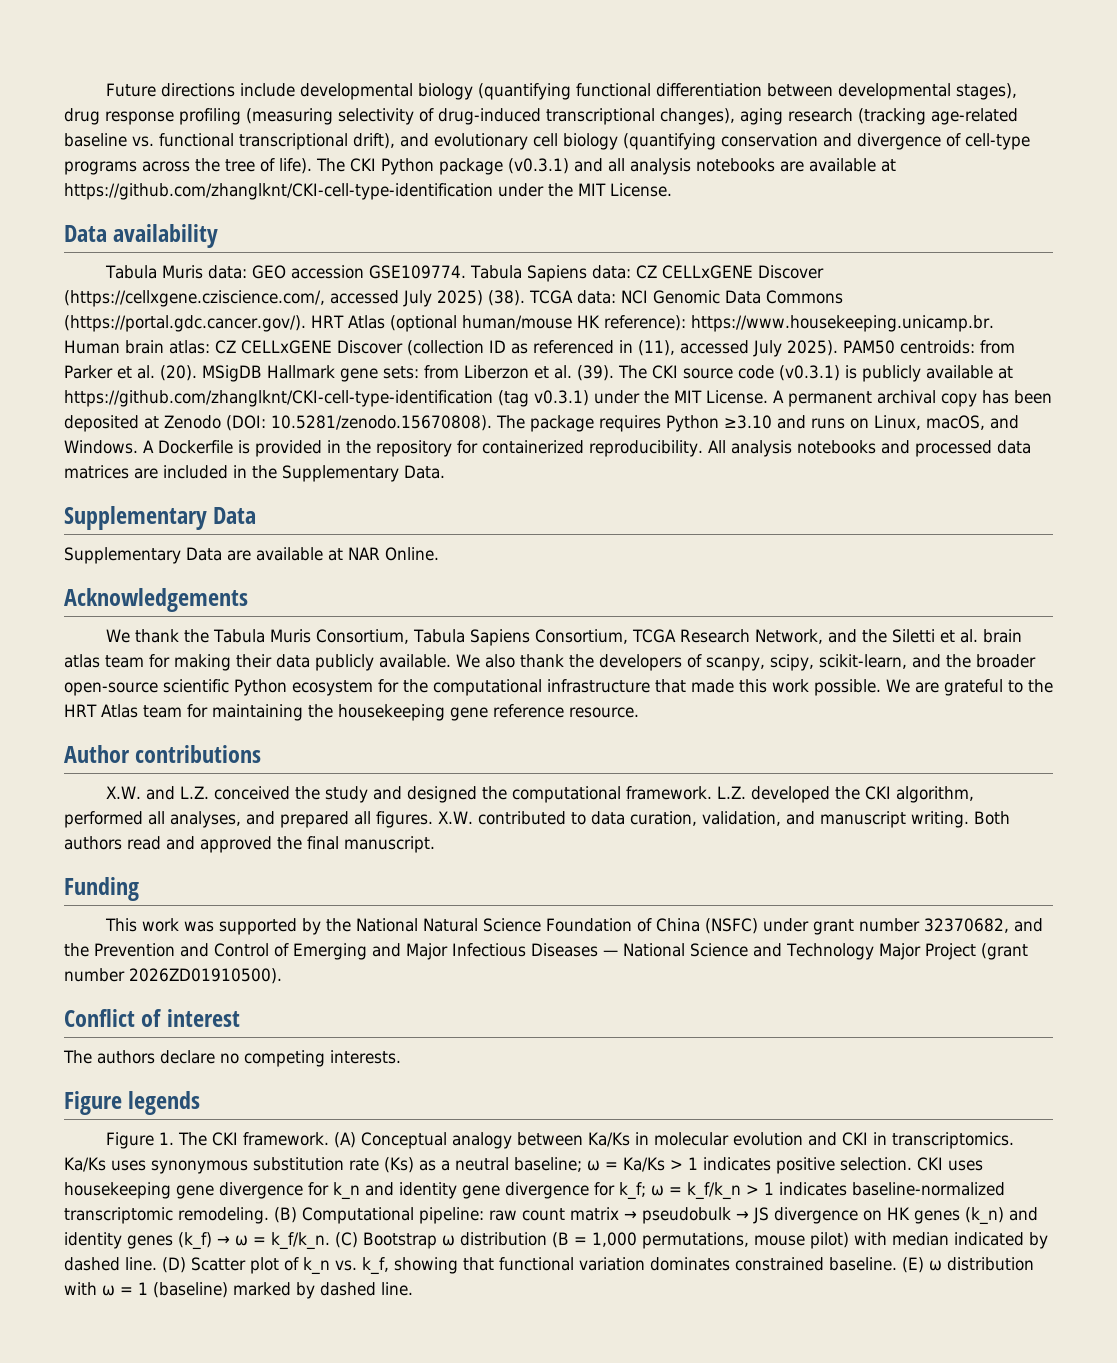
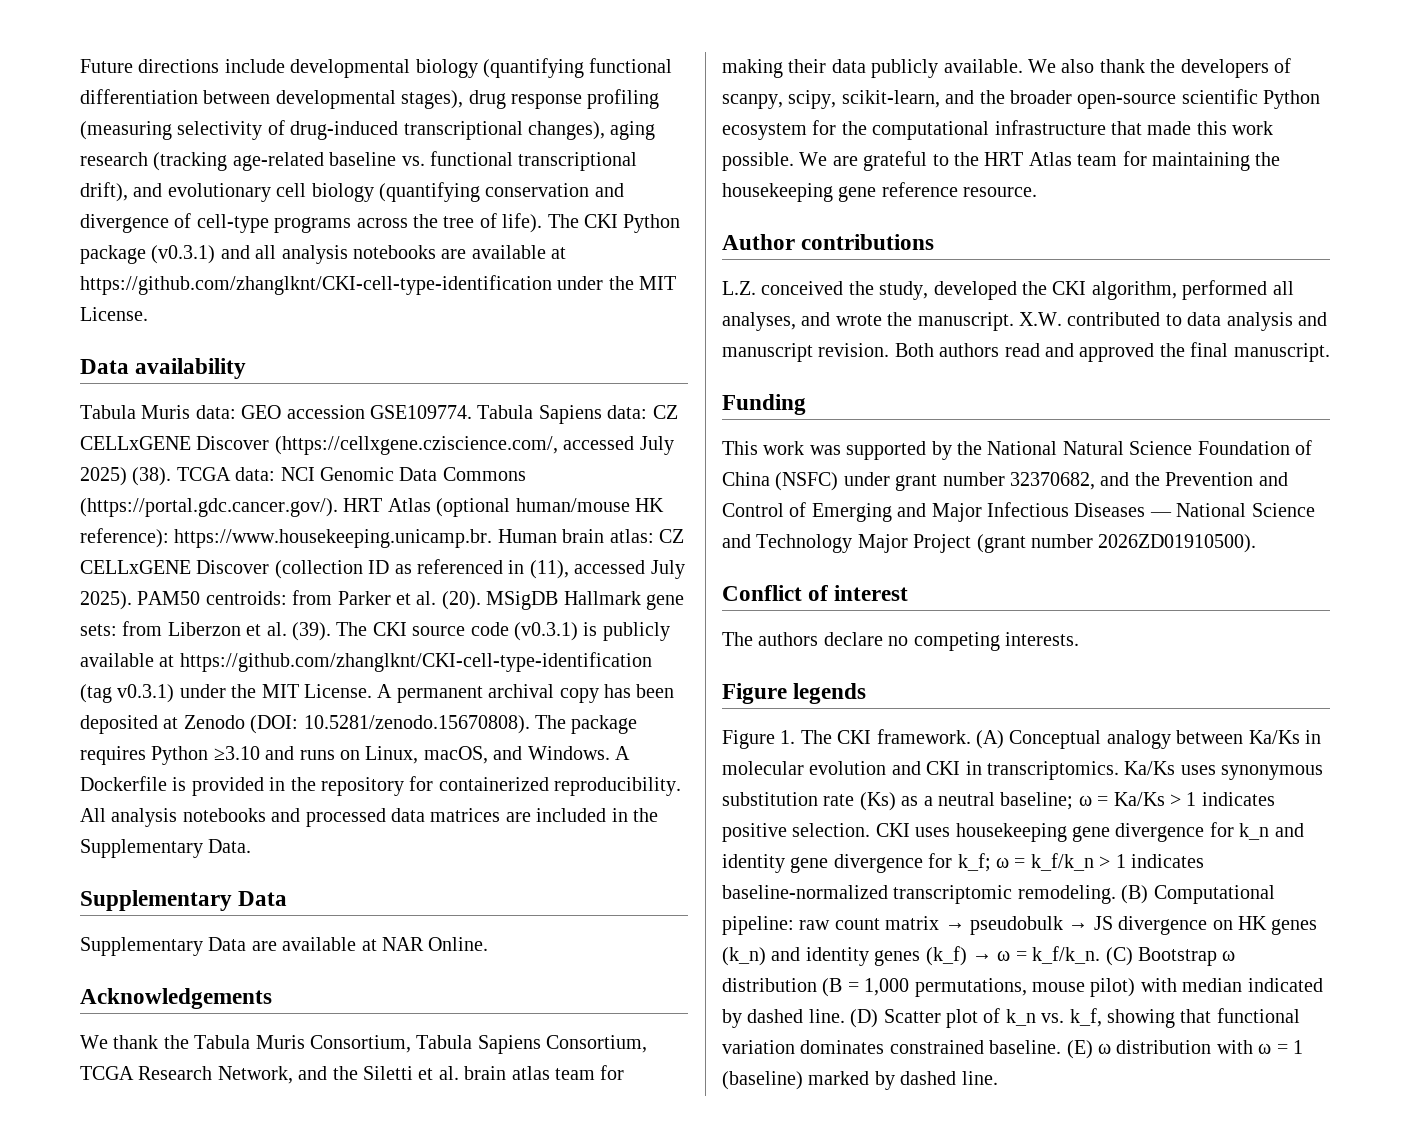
- X.W. and L.Z. conceived the study and designed the computational framework. L.Z. developed the CKI algorithm, performed all analyses, and prepared all figures.
+ L.Z. conceived the study, developed the CKI algorithm, performed all analyses, and wrote the manuscript.
- X.W. contributed to data curation, validation, and manuscript writing.
+ X.W. contributed to data analysis and manuscript revision.

